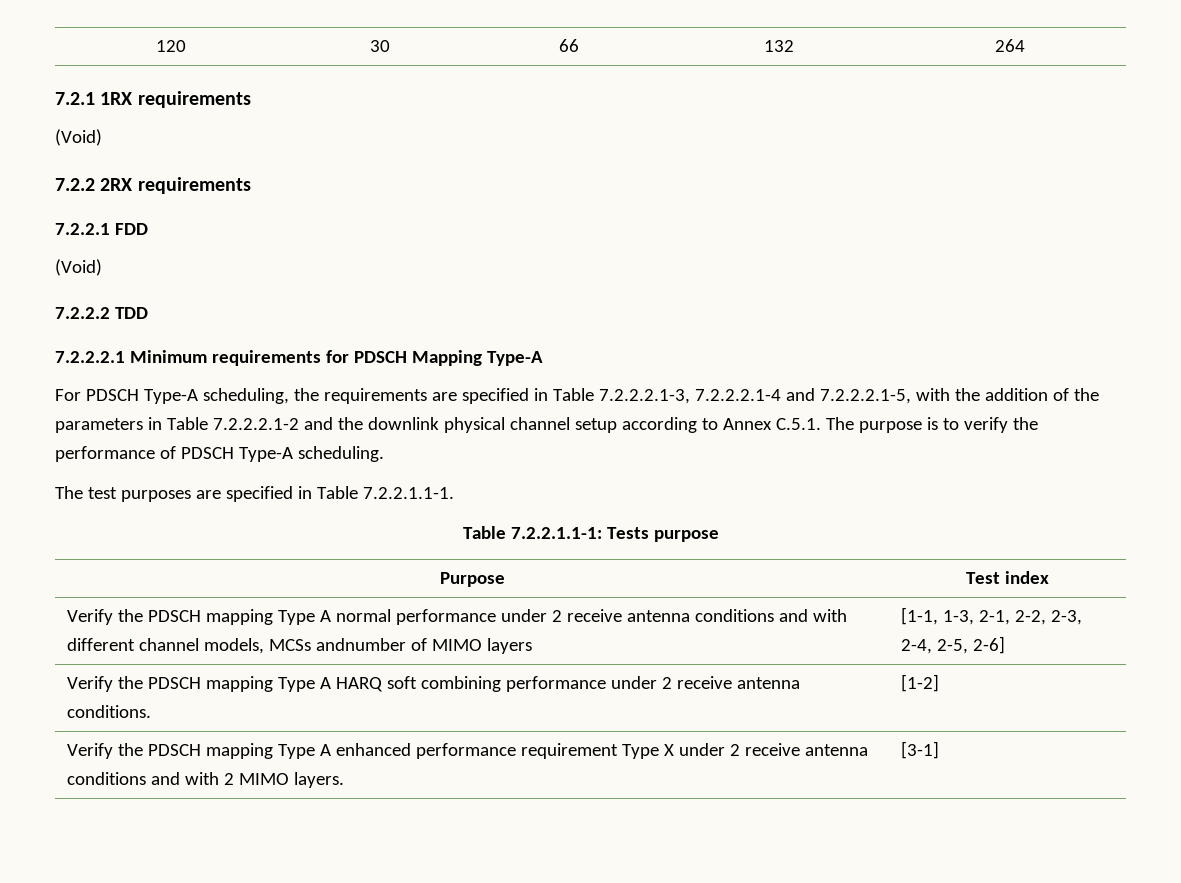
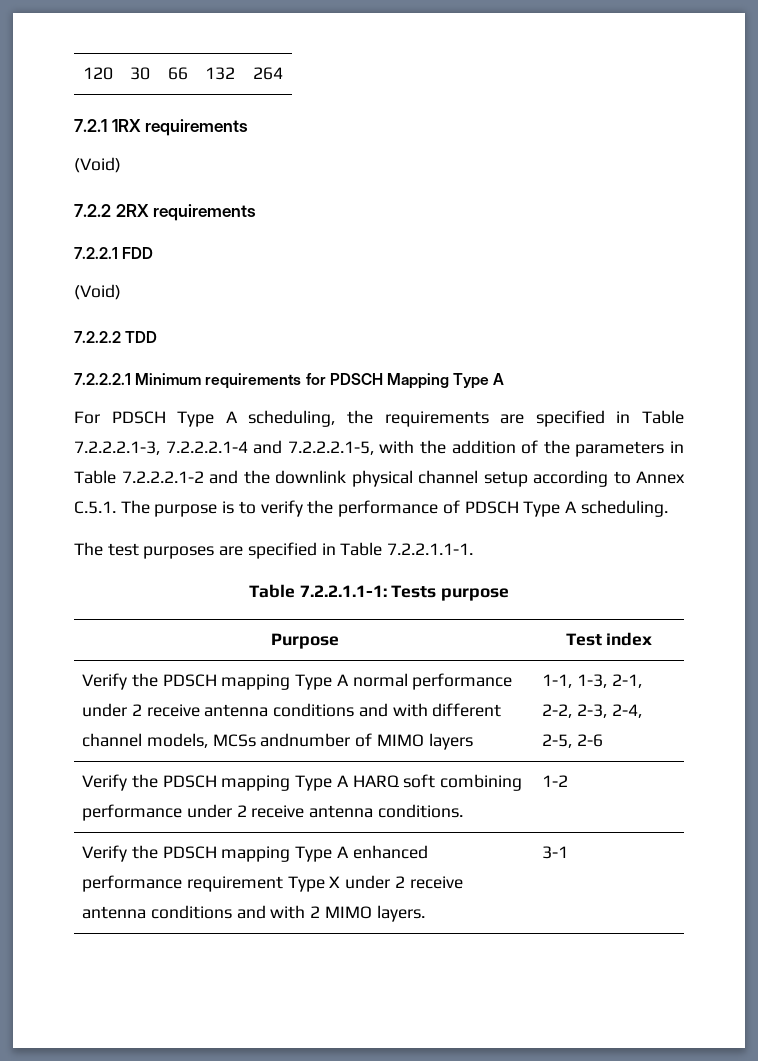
- 7.2.2.2.1 Minimum requirements for PDSCH Mapping Type-A
+ 7.2.2.2.1 Minimum requirements for PDSCH Mapping Type A
- For PDSCH Type-A scheduling, the requirements are specified in Table 7.2.2.2.1-3, 7.2.2.2.1-4 and 7.2.2.2.1-5, with the addition of the parameters in Table 7.2.2.2.1-2 and the downlink physical channel setup according to Annex C.5.1. The purpose is to verify the performance of PDSCH Type-A scheduling.
+ For PDSCH Type A scheduling, the requirements are specified in Table 7.2.2.2.1-3, 7.2.2.2.1-4 and 7.2.2.2.1-5, with the addition of the parameters in Table 7.2.2.2.1-2 and the downlink physical channel setup according to Annex C.5.1. The purpose is to verify the performance of PDSCH Type A scheduling.
- Verify the PDSCH mapping Type A normal performance under 2 receive antenna conditions and with different channel models, MCSs andnumber of MIMO layers | [1-1, 1-3, 2-1, 2-2, 2-3, 2-4, 2-5, 2-6]
+ Verify the PDSCH mapping Type A normal performance under 2 receive antenna conditions and with different channel models, MCSs andnumber of MIMO layers | 1-1, 1-3, 2-1, 2-2, 2-3, 2-4, 2-5, 2-6
- Verify the PDSCH mapping Type A HARQ soft combining performance under 2 receive antenna conditions. | [1-2]
+ Verify the PDSCH mapping Type A HARQ soft combining performance under 2 receive antenna conditions. | 1-2
- Verify the PDSCH mapping Type A enhanced performance requirement Type X under 2 receive antenna conditions and with 2 MIMO layers. | [3-1]
+ Verify the PDSCH mapping Type A enhanced performance requirement Type X under 2 receive antenna conditions and with 2 MIMO layers. | 3-1

